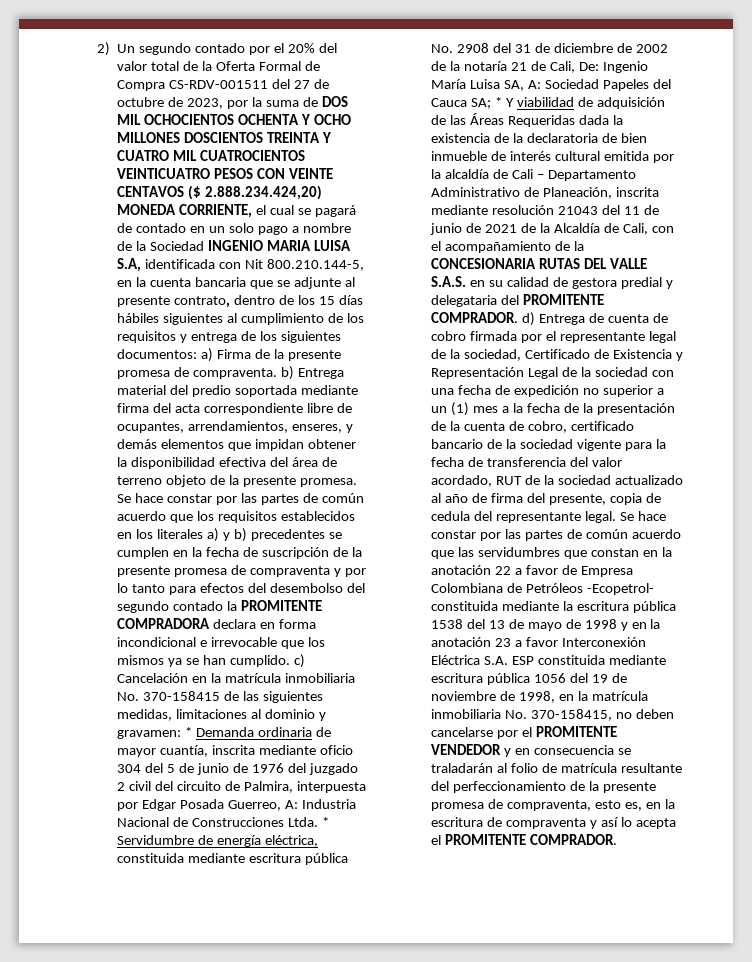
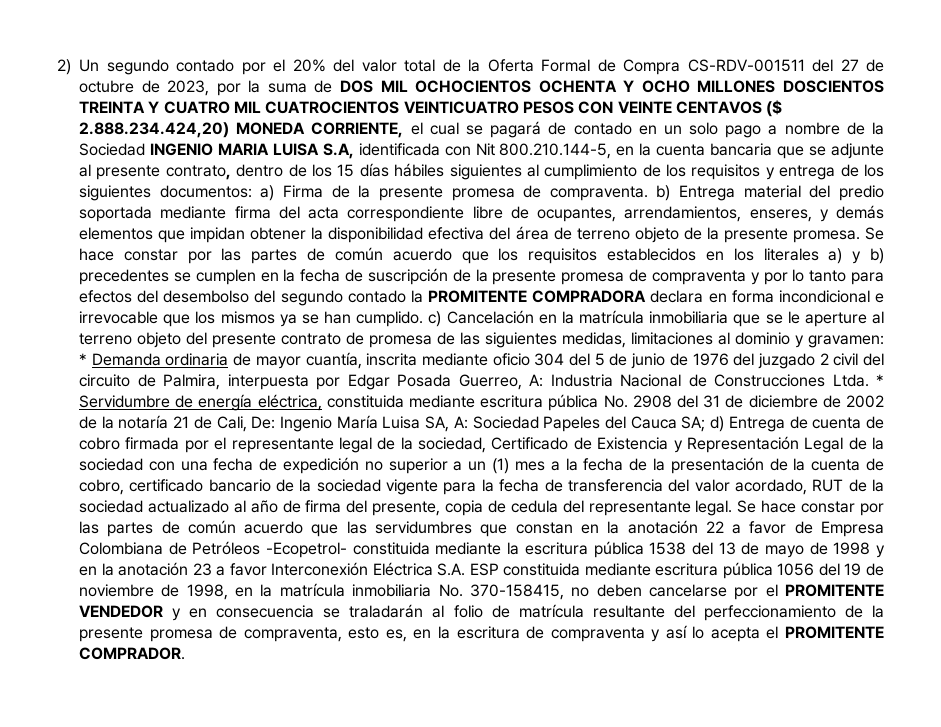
- Se hace constar por las partes de común acuerdo que los requisitos establecidos en los literales a) y b) precedentes se cumplen en la fecha de suscripción de la presente promesa de compraventa y por lo tanto para efectos del desembolso del segundo contado la PROMITENTE COMPRADORA declara en forma incondicional e irrevocable que los mismos ya se han cumplido. c) Cancelación en la matrícula inmobiliaria No. 370-158415 de las siguientes medidas, limitaciones al dominio y gravamen:
+ Se hace constar por las partes de común acuerdo que los requisitos establecidos en los literales a) y b) precedentes se cumplen en la fecha de suscripción de la presente promesa de compraventa y por lo tanto para efectos del desembolso del segundo contado la PROMITENTE COMPRADORA declara en forma incondicional e irrevocable que los mismos ya se han cumplido. c) Cancelación en la matrícula inmobiliaria que se le aperture al terreno objeto del presente contrato de promesa de las siguientes medidas, limitaciones al dominio y gravamen:
- * Y viabilidad de adquisición de las Áreas Requeridas dada la existencia de la declaratoria de bien inmueble de interés cultural emitida por la alcaldía de Cali – Departamento Administrativo de Planeación, inscrita mediante resolución 21043 del 11 de junio de 2021 de la Alcaldía de Cali, con el acompañamiento de la CONCESIONARIA RUTAS DEL VALLE S.A.S. en su calidad de gestora predial y delegataria del PROMITENTE COMPRADOR. d) Entrega de cuenta de cobro firmada por el representante legal de la sociedad, Certificado de Existencia y Representación Legal de la sociedad con una fecha de expedición no superior a un (1) mes a la fecha de la presentación de la cuenta de cobro, certificado bancario de la sociedad vigente para la fecha de transferencia del valor acordado, RUT de la sociedad actualizado al año de firma del presente, copia de cedula del representante legal.
+ d) Entrega de cuenta de cobro firmada por el representante legal de la sociedad, Certificado de Existencia y Representación Legal de la sociedad con una fecha de expedición no superior a un (1) mes a la fecha de la presentación de la cuenta de cobro, certificado bancario de la sociedad vigente para la fecha de transferencia del valor acordado, RUT de la sociedad actualizado al año de firma del presente, copia de cedula del representante legal.

